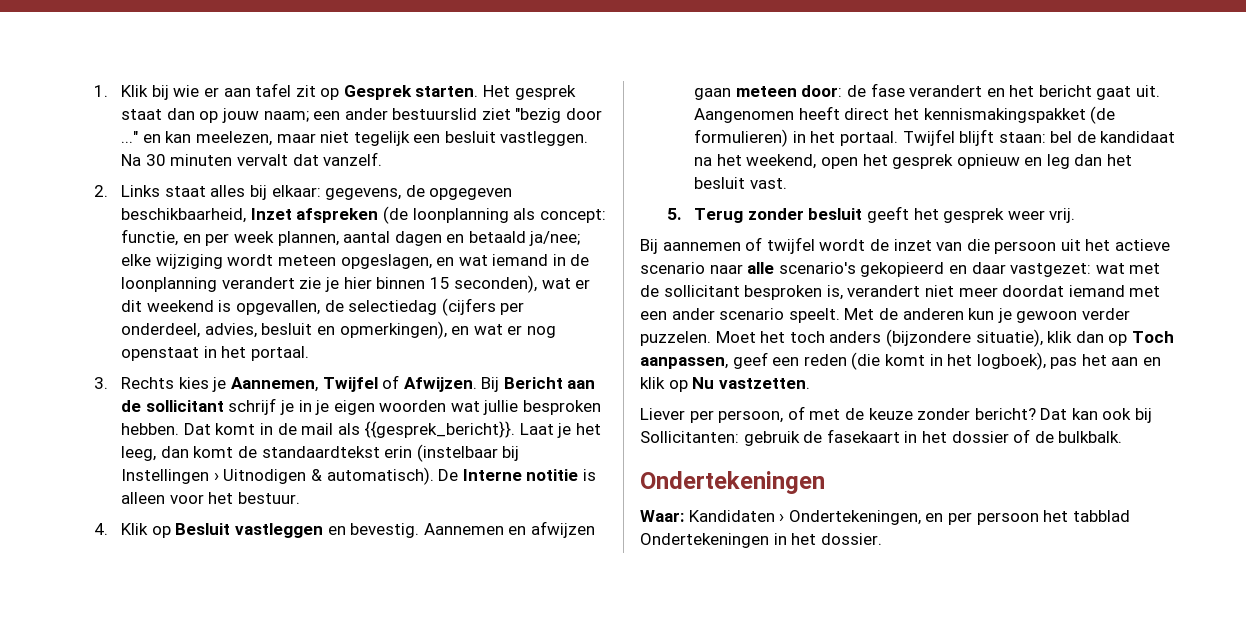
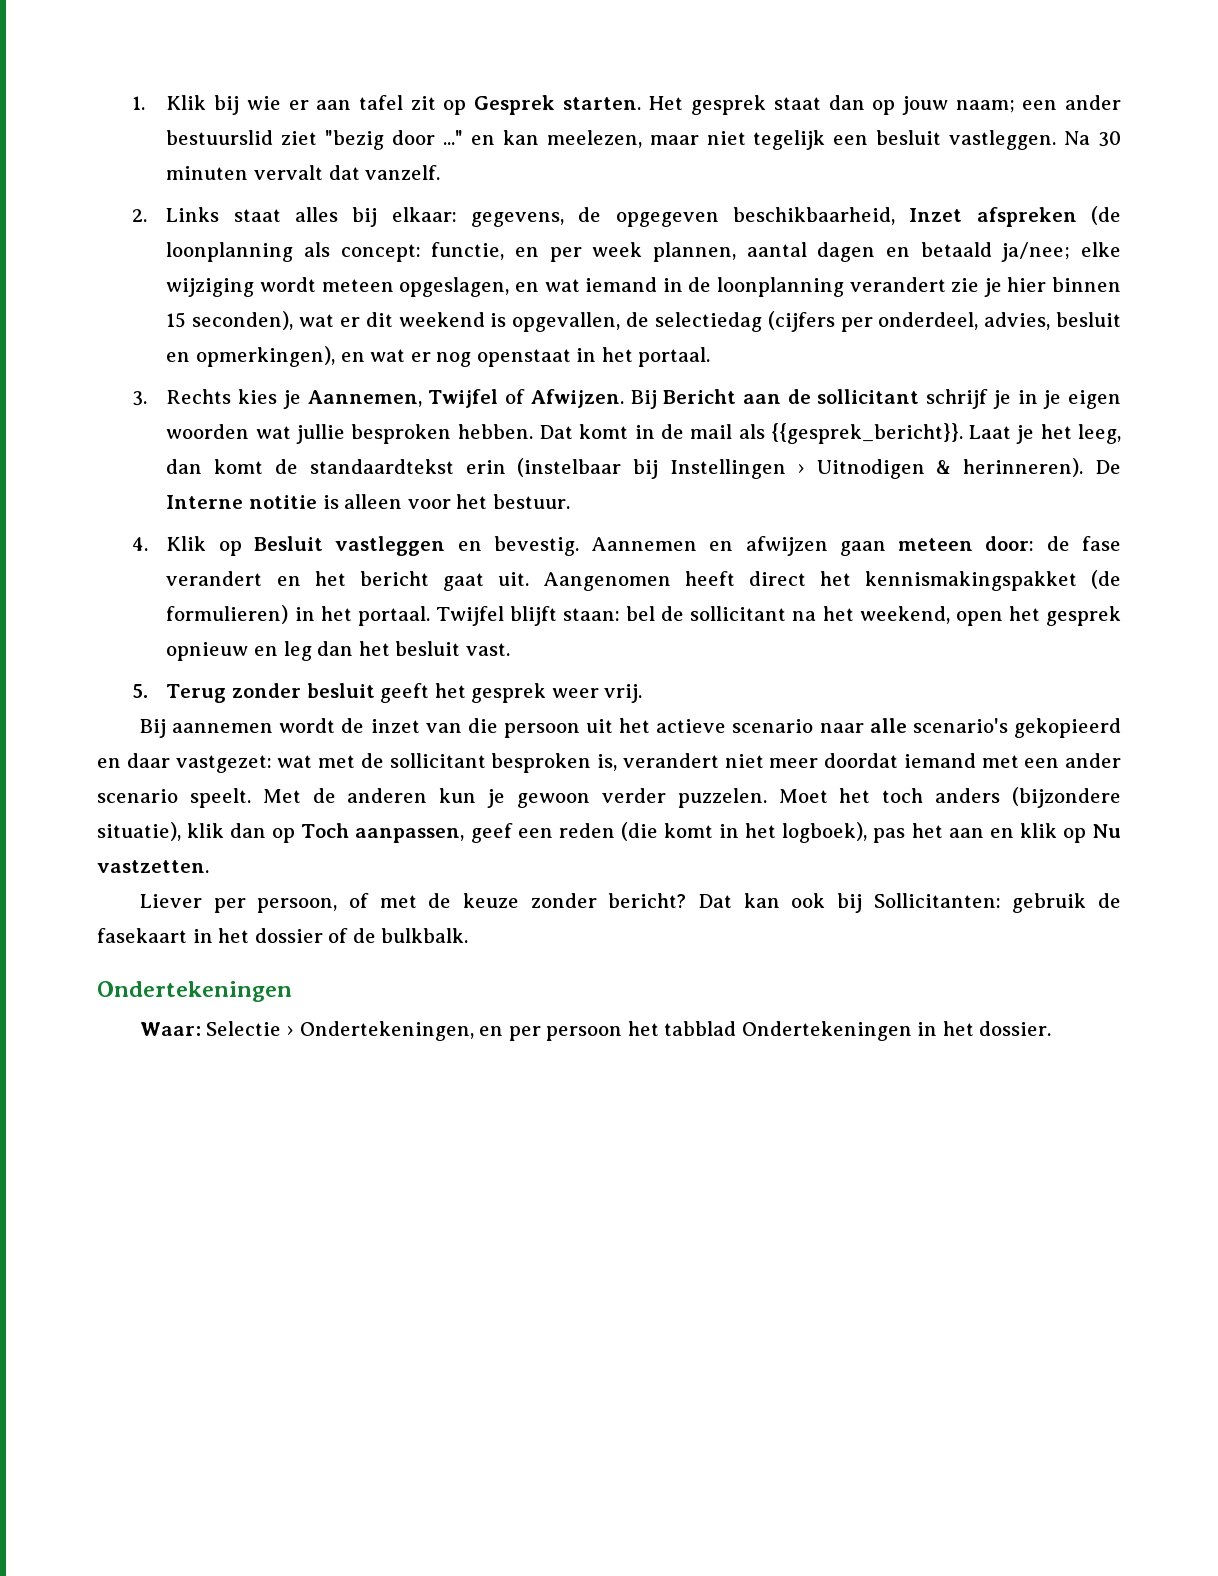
- Laat je het leeg, dan komt de standaardtekst erin (instelbaar bij Instellingen › Uitnodigen & automatisch).
+ Laat je het leeg, dan komt de standaardtekst erin (instelbaar bij Instellingen › Uitnodigen & herinneren).
- Twijfel blijft staan: bel de kandidaat na het weekend, open het gesprek opnieuw en leg dan het besluit vast.
+ Twijfel blijft staan: bel de sollicitant na het weekend, open het gesprek opnieuw en leg dan het besluit vast.
- Bij aannemen of twijfel wordt de inzet van die persoon uit het actieve scenario naar alle scenario's gekopieerd en daar vastgezet: wat met de sollicitant besproken is, verandert niet meer doordat iemand met een ander scenario speelt.
+ Bij aannemen wordt de inzet van die persoon uit het actieve scenario naar alle scenario's gekopieerd en daar vastgezet: wat met de sollicitant besproken is, verandert niet meer doordat iemand met een ander scenario speelt.
- Waar: Kandidaten › Ondertekeningen, en per persoon het tabblad Ondertekeningen in het dossier.
+ Waar: Selectie › Ondertekeningen, en per persoon het tabblad Ondertekeningen in het dossier.

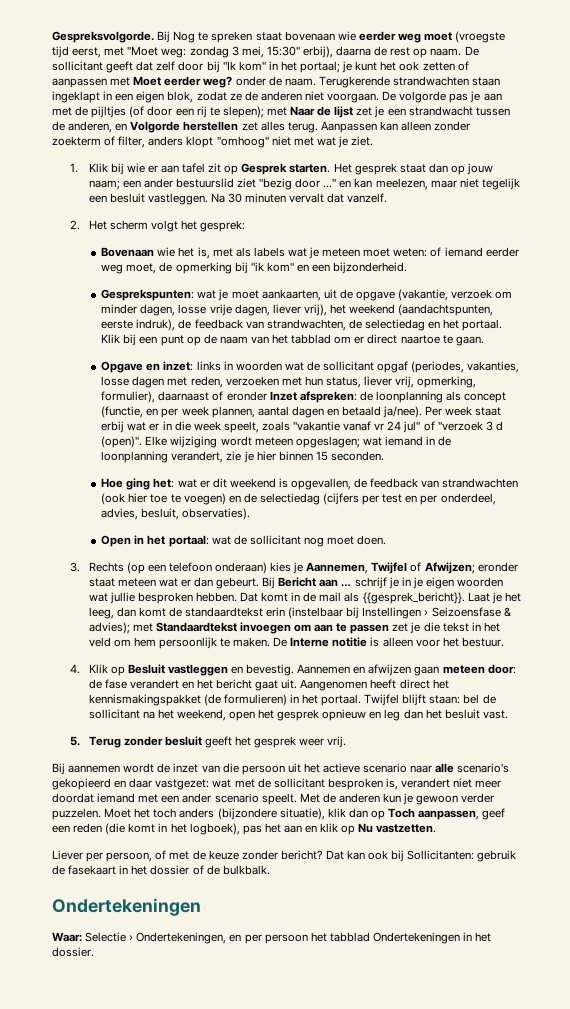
+ Gespreksvolgorde. Bij Nog te spreken staat bovenaan wie eerder weg moet (vroegste tijd eerst, met "Moet weg: zondag 3 mei, 15:30" erbij), daarna de rest op naam. De sollicitant geeft dat zelf door bij "Ik kom" in het portaal; je kunt het ook zetten of aanpassen met Moet eerder weg? onder de naam. Terugkerende strandwachten staan ingeklapt in een eigen blok, zodat ze de anderen niet voorgaan. De volgorde pas je aan met de pijltjes (of door een rij te slepen); met Naar de lijst zet je een strandwacht tussen de anderen, en Volgorde herstellen zet alles terug. Aanpassen kan alleen zonder zoekterm of filter, anders klopt "omhoog" niet met wat je ziet.
- 2. Links staat alles bij elkaar: gegevens, de opgegeven beschikbaarheid, Inzet afspreken (de loonplanning als concept: functie, en per week plannen, aantal dagen en betaald ja/nee; elke wijziging wordt meteen opgeslagen, en wat iemand in de loonplanning verandert zie je hier binnen 15 seconden), wat er dit weekend is opgevallen, de selectiedag (cijfers per onderdeel, advies, besluit en opmerkingen), en wat er nog openstaat in het portaal.
- 3. Rechts kies je Aannemen, Twijfel of Afwijzen.
+ 2. Het scherm volgt het gesprek:
+ Bovenaan wie het is, met als labels wat je meteen moet weten: of iemand eerder weg moet, de opmerking bij "ik kom" en een bijzonderheid.
+ Gesprekspunten: wat je moet aankaarten, uit de opgave (vakantie, verzoek om minder dagen, losse vrije dagen, liever vrij), het weekend (aandachtspunten, eerste indruk), de feedback van strandwachten, de selectiedag en het portaal. Klik bij een punt op de naam van het tabblad om er direct naartoe te gaan.
+ Opgave en inzet: links in woorden wat de sollicitant opgaf (periodes, vakanties, losse dagen met reden, verzoeken met hun status, liever vrij, opmerking, formulier), daarnaast of eronder Inzet afspreken: de loonplanning als concept (functie, en per week plannen, aantal dagen en betaald ja/nee). Per week staat erbij wat er in die week speelt, zoals "vakantie vanaf vr 24 jul" of "verzoek 3 d (open)". Elke wijziging wordt meteen opgeslagen; wat iemand in de loonplanning verandert, zie je hier binnen 15 seconden.
+ Hoe ging het: wat er dit weekend is opgevallen, de feedback van strandwachten (ook hier toe te voegen) en de selectiedag (cijfers per test en per onderdeel, advies, besluit, observaties).
+ Open in het portaal: wat de sollicitant nog moet doen.
+ 3. Rechts (op een telefoon onderaan) kies je Aannemen, Twijfel of Afwijzen; eronder staat meteen wat er dan gebeurt.
- Bij Bericht aan de sollicitant schrijf je in je eigen woorden wat jullie besproken hebben.
+ Bij Bericht aan … schrijf je in je eigen woorden wat jullie besproken hebben.
- Laat je het leeg, dan komt de standaardtekst erin (instelbaar bij Instellingen › Uitnodigen & herinneren).
+ Laat je het leeg, dan komt de standaardtekst erin (instelbaar bij Instellingen › Seizoensfase & advies); met Standaardtekst invoegen om aan te passen zet je die tekst in het veld om hem persoonlijk te maken.

